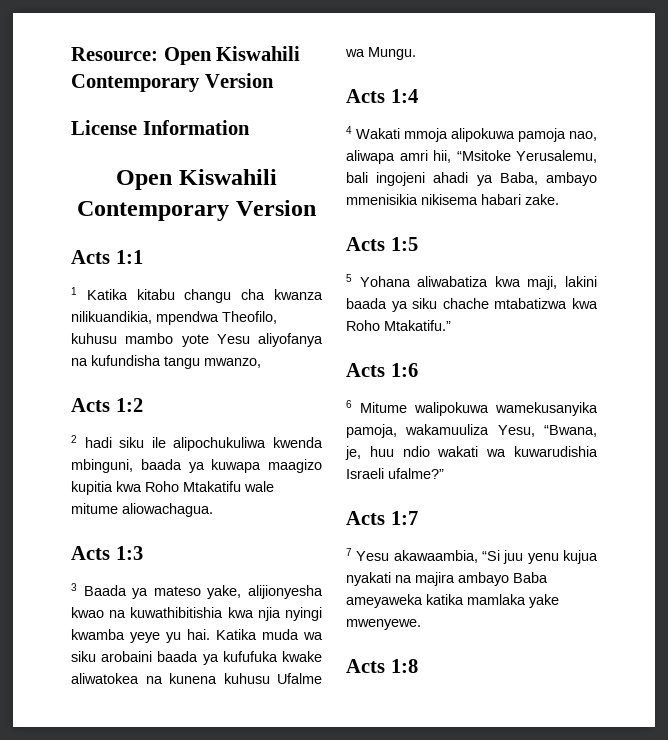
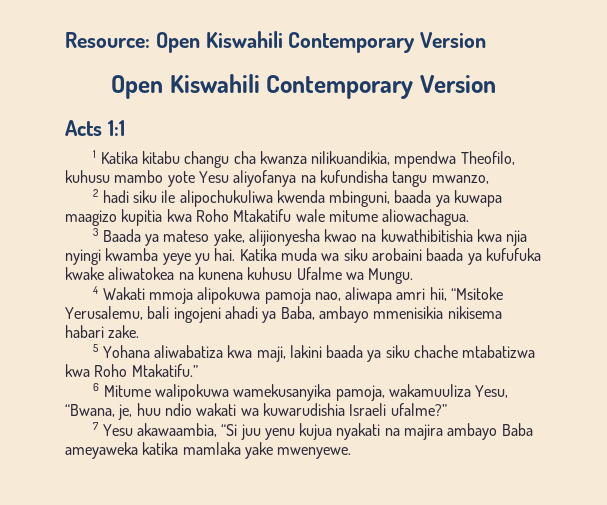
- License Information
- Acts 1:2
- Acts 1:3
- Acts 1:4
- Acts 1:5
- Acts 1:6
- Acts 1:7
- Acts 1:8

